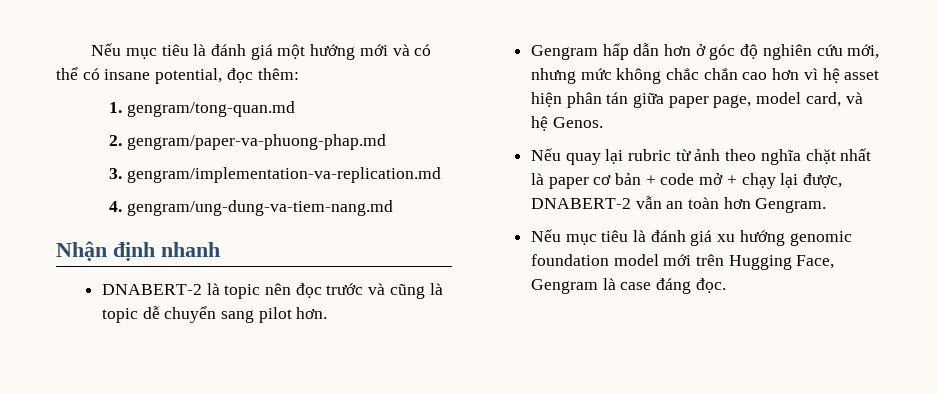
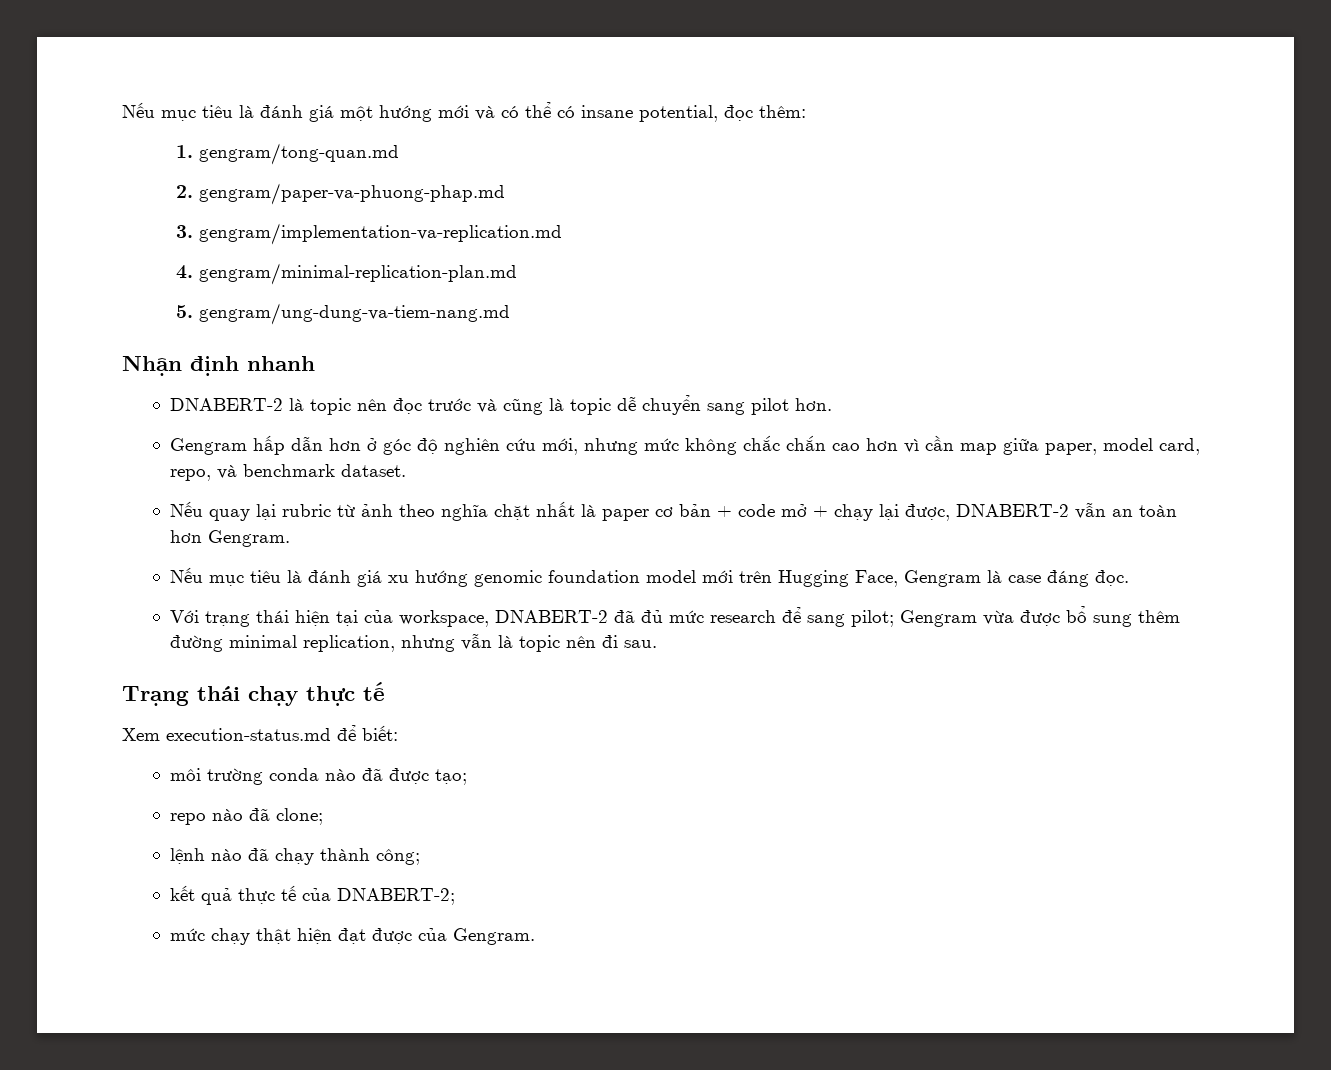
- 4. gengram/ung-dung-va-tiem-nang.md
+ 4. gengram/minimal-replication-plan.md
+ 5. gengram/ung-dung-va-tiem-nang.md
- Gengram hấp dẫn hơn ở góc độ nghiên cứu mới, nhưng mức không chắc chắn cao hơn vì hệ asset hiện phân tán giữa paper page, model card, và hệ Genos.
+ Gengram hấp dẫn hơn ở góc độ nghiên cứu mới, nhưng mức không chắc chắn cao hơn vì cần map giữa paper, model card, repo, và benchmark dataset.
+ Với trạng thái hiện tại của workspace, DNABERT-2 đã đủ mức research để sang pilot; Gengram vừa được bổ sung thêm đường minimal replication, nhưng vẫn là topic nên đi sau.
+ Trạng thái chạy thực tế
+ Xem execution-status.md để biết:
+ môi trường conda nào đã được tạo;
+ repo nào đã clone;
+ lệnh nào đã chạy thành công;
+ kết quả thực tế của DNABERT-2;
+ mức chạy thật hiện đạt được của Gengram.

